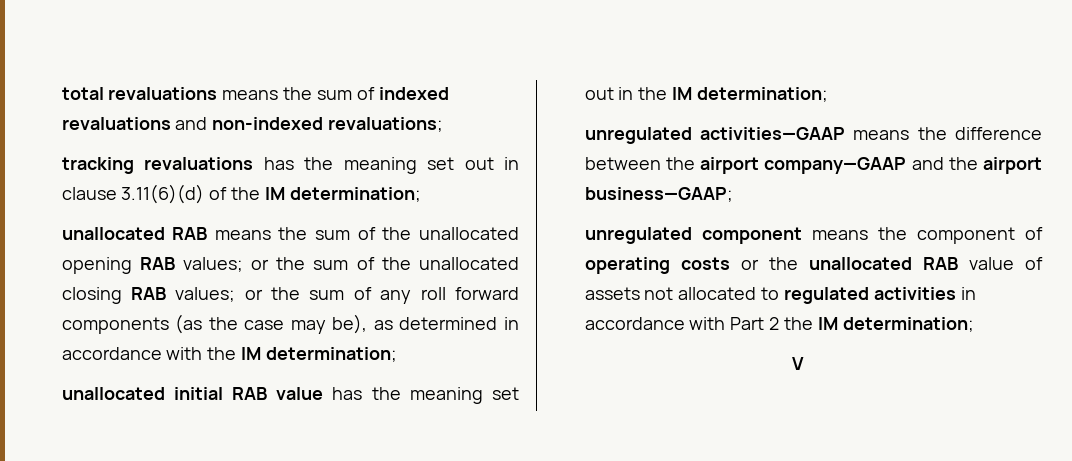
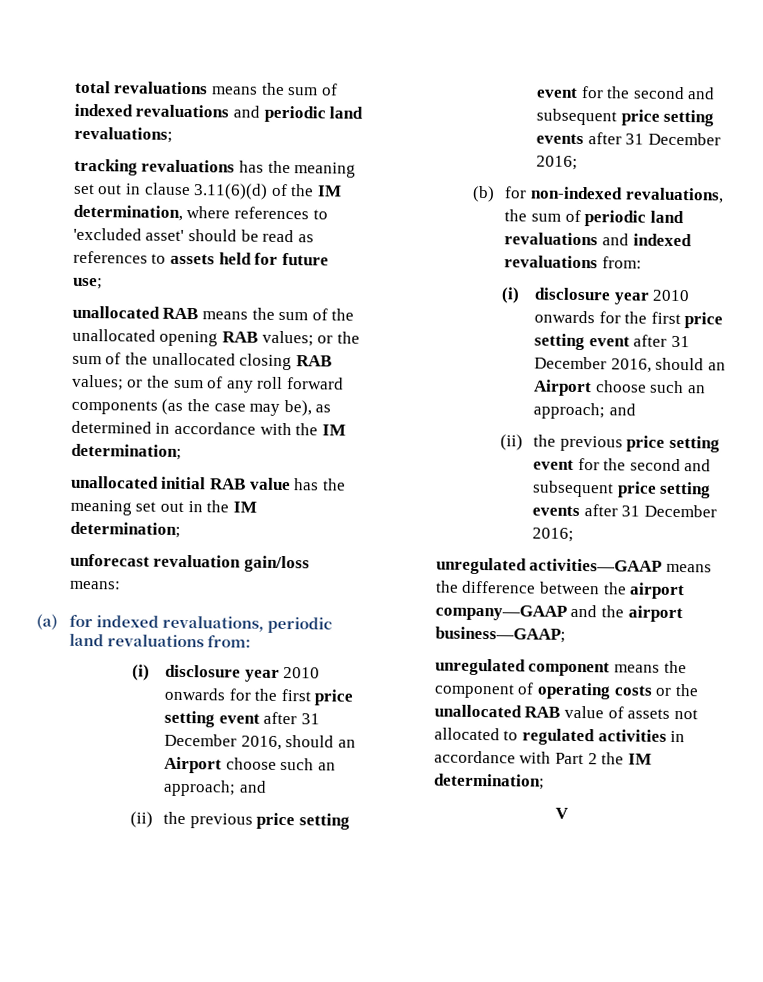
- total revaluations means the sum of indexed revaluations and non-indexed revaluations;
+ total revaluations means the sum of indexed revaluations and periodic land revaluations;
- tracking revaluations has the meaning set out in clause 3.11(6)(d) of the IM determination;
+ tracking revaluations has the meaning set out in clause 3.11(6)(d) of the IM determination, where references to 'excluded asset' should be read as references to assets held for future use;
+ unforecast revaluation gain/loss means:
+ (a) for indexed revaluations, periodic land revaluations from:
+ (i) disclosure year 2010 onwards for the first price setting event after 31 December 2016, should an Airport choose such an approach; and
+ (ii) the previous price setting event for the second and subsequent price setting events after 31 December 2016;
+ (b) for non-indexed revaluations, the sum of periodic land revaluations and indexed revaluations from:
+ (i) disclosure year 2010 onwards for the first price setting event after 31 December 2016, should an Airport choose such an approach; and
+ (ii) the previous price setting event for the second and subsequent price setting events after 31 December 2016;

